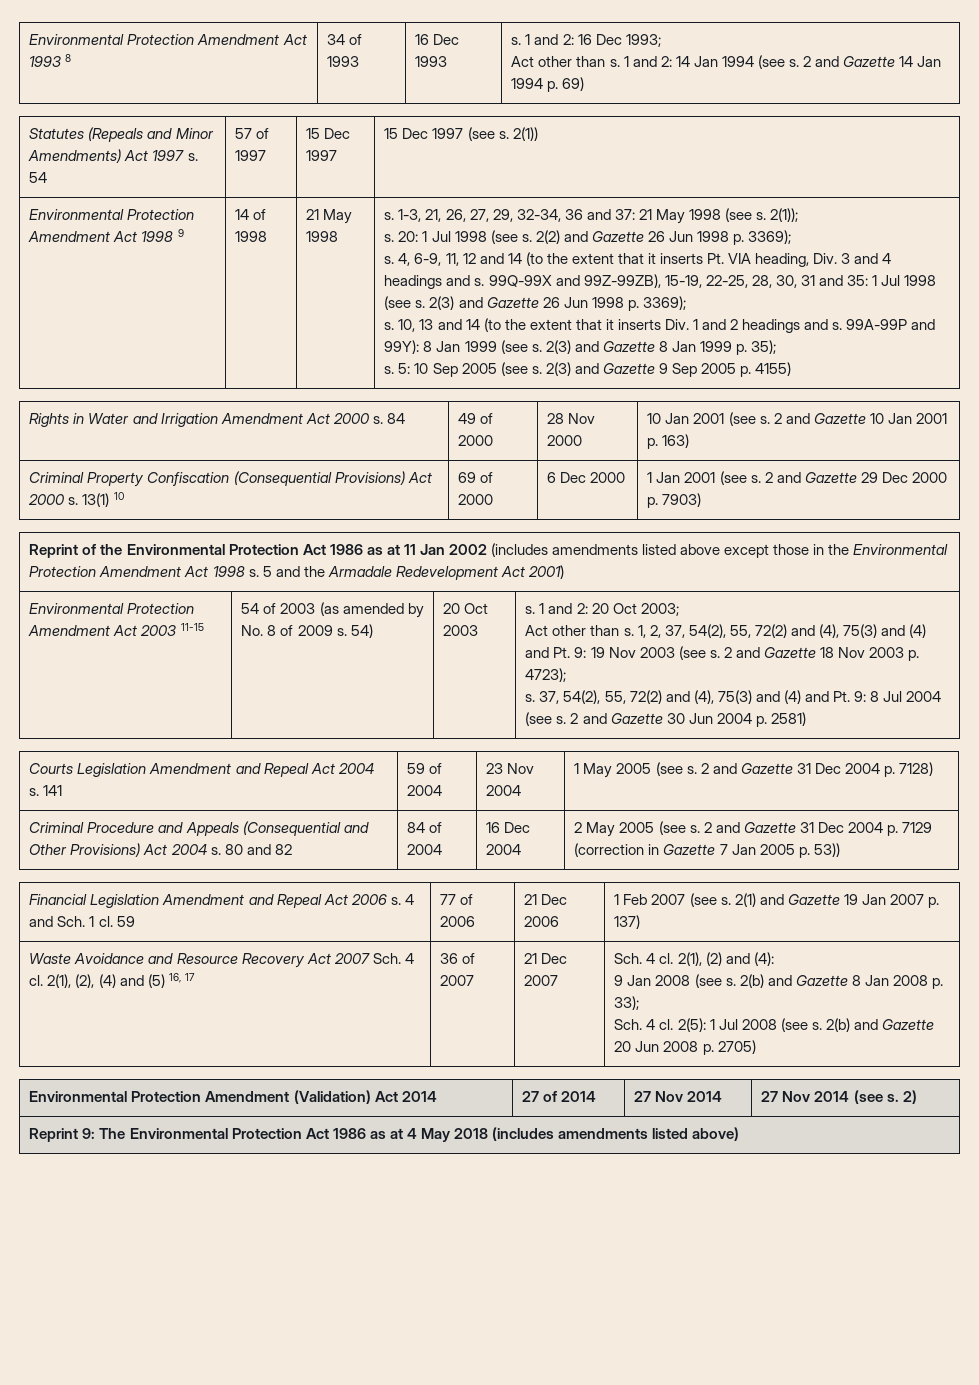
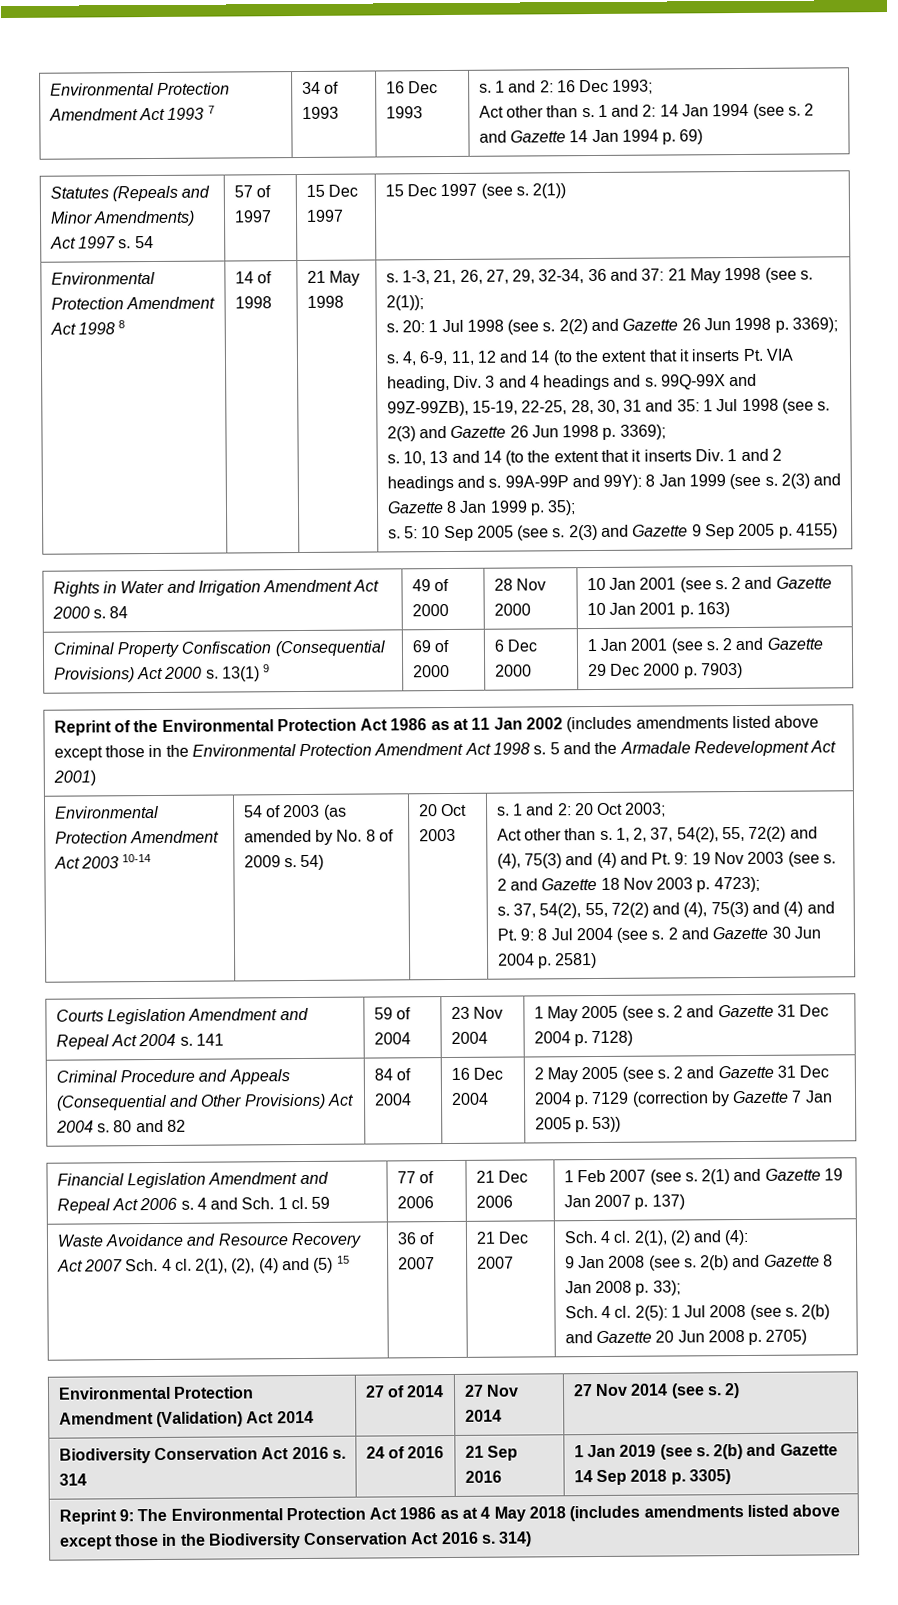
- Environmental Protection Amendment Act 1993 8 | 34 of 1993 | 16 Dec 1993 | s. 1 and 2: 16 Dec 1993;
+ Environmental Protection Amendment Act 1993 7 | 34 of 1993 | 16 Dec 1993 | s. 1 and 2: 16 Dec 1993;
- Environmental Protection Amendment Act 1998 9
+ Environmental Protection Amendment Act 1998 8
- Criminal Property Confiscation (Consequential Provisions) Act 2000 s. 13(1) 10 | 69 of 2000 | 6 Dec 2000 | 1 Jan 2001 (see s. 2 and Gazette 29 Dec 2000 p. 7903)
+ Criminal Property Confiscation (Consequential Provisions) Act 2000 s. 13(1) 9 | 69 of 2000 | 6 Dec 2000 | 1 Jan 2001 (see s. 2 and Gazette 29 Dec 2000 p. 7903)
- Environmental Protection Amendment Act 2003 11-15
+ Environmental Protection Amendment Act 2003 10-14
- 2 and Gazette 31 Dec 2004 p. 7129 (correction in Gazette 7 Jan 2005 p. 53))
+ 2 and Gazette 31 Dec 2004 p. 7129 (correction by Gazette 7 Jan 2005 p. 53))
- 2(1), (2), (4) and (5) 16, 17
+ 2(1), (2), (4) and (5) 15
+ Biodiversity Conservation Act 2016 s. 314 | 24 of 2016 | 21 Sep 2016 | 1 Jan 2019 (see s. 2(b) and Gazette 14 Sep 2018 p. 3305)
- Reprint 9: The Environmental Protection Act 1986 as at 4 May 2018 (includes amendments listed above)
+ Reprint 9: The Environmental Protection Act 1986 as at 4 May 2018 (includes amendments listed above except those in the Biodiversity Conservation Act 2016 s. 314)

